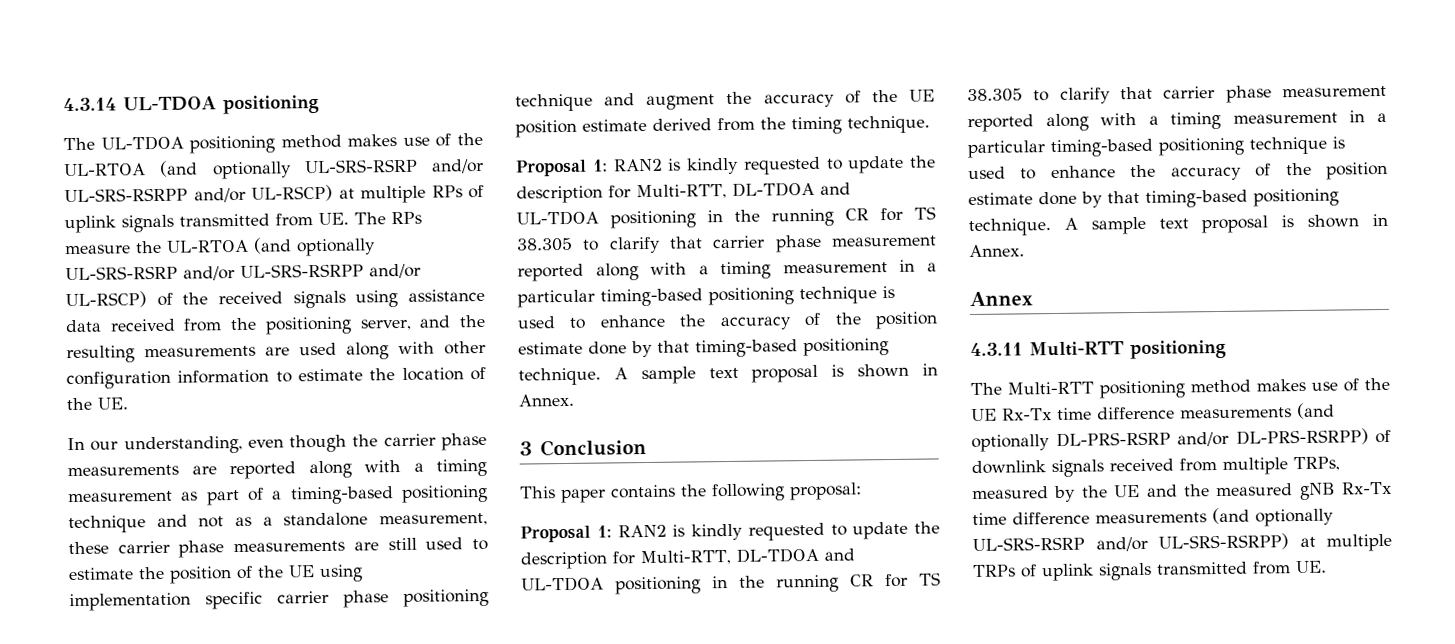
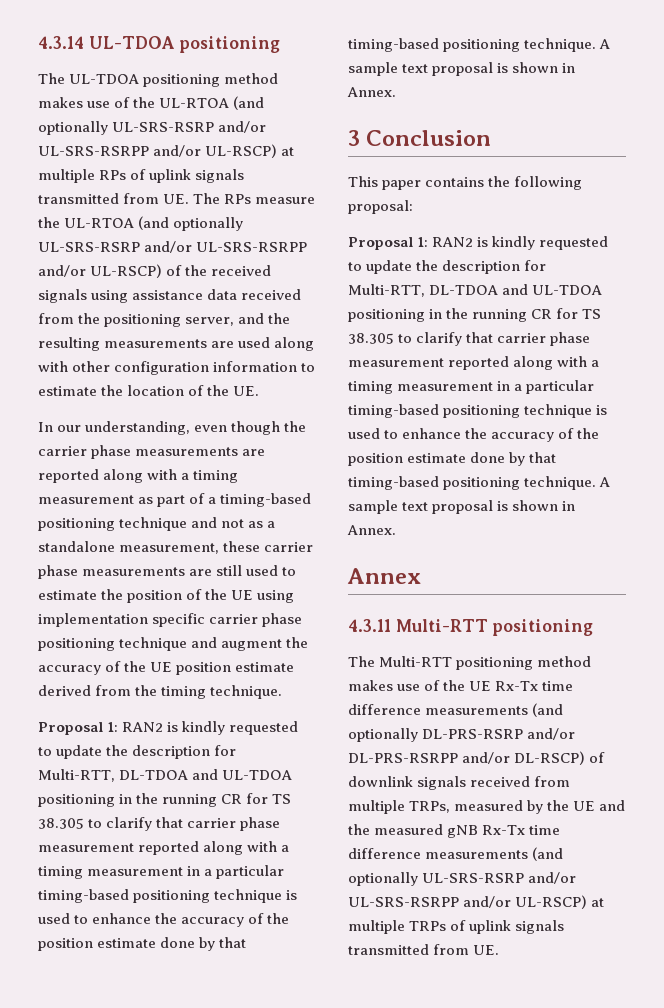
- The Multi-RTT positioning method makes use of the UE Rx-Tx time difference measurements (and optionally DL-PRS-RSRP and/or DL-PRS-RSRPP) of downlink signals received from multiple TRPs, measured by the UE and the measured gNB Rx-Tx time difference measurements (and optionally UL-SRS-RSRP and/or UL-SRS-RSRPP) at multiple TRPs of uplink signals transmitted from UE.
+ The Multi-RTT positioning method makes use of the UE Rx-Tx time difference measurements (and optionally DL-PRS-RSRP and/or DL-PRS-RSRPP and/or DL-RSCP) of downlink signals received from multiple TRPs, measured by the UE and the measured gNB Rx-Tx time difference measurements (and optionally UL-SRS-RSRP and/or UL-SRS-RSRPP and/or UL-RSCP) at multiple TRPs of uplink signals transmitted from UE.

